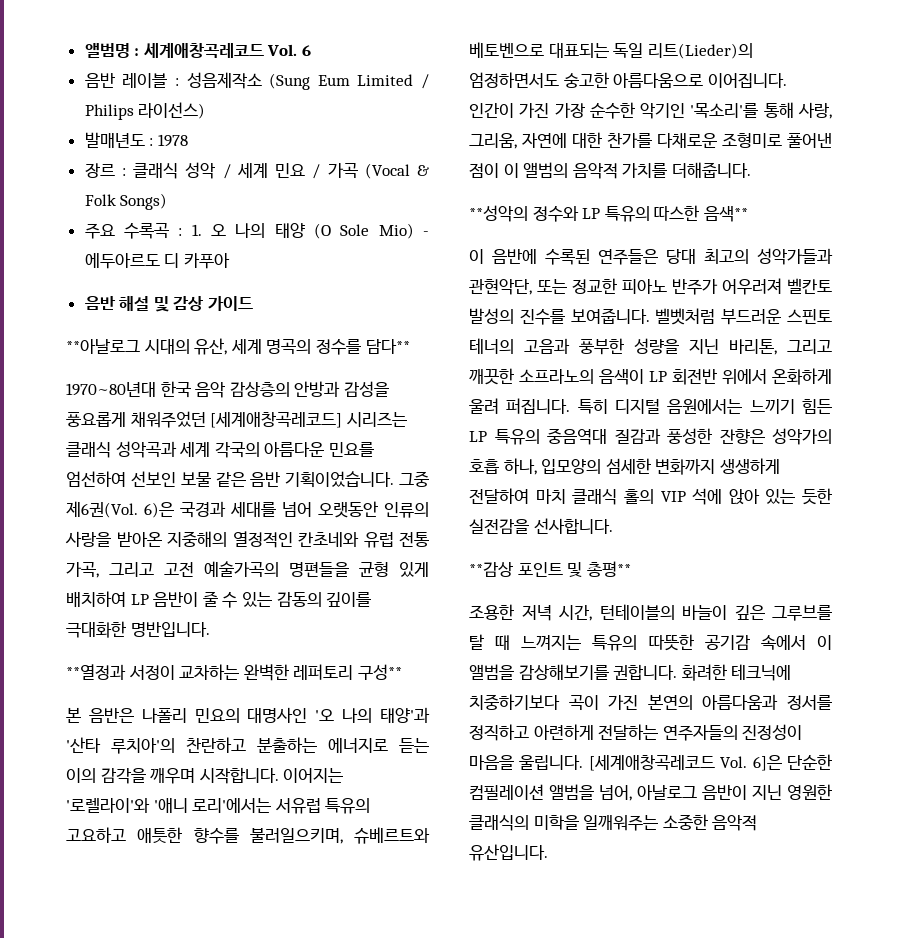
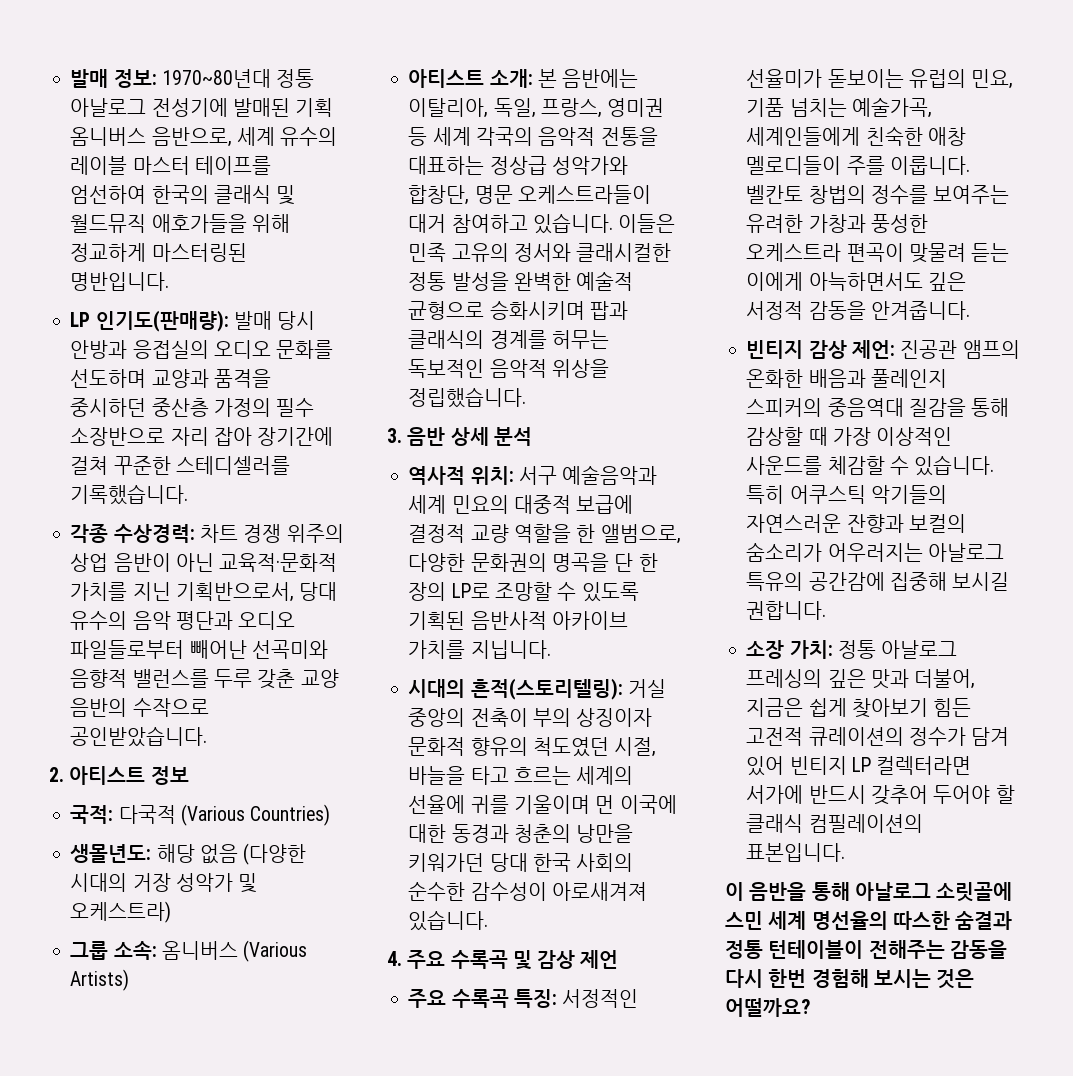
- 앨범명 : 세계애창곡레코드 Vol. 6
- 음반 레이블 : 성음제작소 (Sung Eum Limited / Philips 라이선스)
- 발매년도 : 1978
- 장르 : 클래식 성악 / 세계 민요 / 가곡 (Vocal & Folk Songs)
- 주요 수록곡 : 1. 오 나의 태양 (O Sole Mio) - 에두아르도 디 카푸아
- 음반 해설 및 감상 가이드
- **아날로그 시대의 유산, 세계 명곡의 정수를 담다**
- 1970~80년대 한국 음악 감상층의 안방과 감성을 풍요롭게 채워주었던 [세계애창곡레코드] 시리즈는 클래식 성악곡과 세계 각국의 아름다운 민요를 엄선하여 선보인 보물 같은 음반 기획이었습니다. 그중 제6권(Vol. 6)은 국경과 세대를 넘어 오랫동안 인류의 사랑을 받아온 지중해의 열정적인 칸초네와 유럽 전통 가곡, 그리고 고전 예술가곡의 명편들을 균형 있게 배치하여 LP 음반이 줄 수 있는 감동의 깊이를 극대화한 명반입니다.
- **열정과 서정이 교차하는 완벽한 레퍼토리 구성**
- 본 음반은 나폴리 민요의 대명사인 '오 나의 태양'과 '산타 루치아'의 찬란하고 분출하는 에너지로 듣는 이의 감각을 깨우며 시작합니다. 이어지는 '로렐라이'와 '애니 로리'에서는 서유럽 특유의 고요하고 애틋한 향수를 불러일으키며, 슈베르트와 베토벤으로 대표되는 독일 리트(Lieder)의 엄정하면서도 숭고한 아름다움으로 이어집니다. 인간이 가진 가장 순수한 악기인 '목소리'를 통해 사랑, 그리움, 자연에 대한 찬가를 다채로운 조형미로 풀어낸 점이 이 앨범의 음악적 가치를 더해줍니다.
- **성악의 정수와 LP 특유의 따스한 음색**
- 이 음반에 수록된 연주들은 당대 최고의 성악가들과 관현악단, 또는 정교한 피아노 반주가 어우러져 벨칸토 발성의 진수를 보여줍니다. 벨벳처럼 부드러운 스핀토 테너의 고음과 풍부한 성량을 지닌 바리톤, 그리고 깨끗한 소프라노의 음색이 LP 회전반 위에서 온화하게 울려 퍼집니다. 특히 디지털 음원에서는 느끼기 힘든 LP 특유의 중음역대 질감과 풍성한 잔향은 성악가의 호흡 하나, 입모양의 섬세한 변화까지 생생하게 전달하여 마치 클래식 홀의 VIP 석에 앉아 있는 듯한 실전감을 선사합니다.
- **감상 포인트 및 총평**
- 조용한 저녁 시간, 턴테이블의 바늘이 깊은 그루브를 탈 때 느껴지는 특유의 따뜻한 공기감 속에서 이 앨범을 감상해보기를 권합니다. 화려한 테크닉에 치중하기보다 곡이 가진 본연의 아름다움과 정서를 정직하고 아련하게 전달하는 연주자들의 진정성이 마음을 울립니다. [세계애창곡레코드 Vol. 6]은 단순한 컴필레이션 앨범을 넘어, 아날로그 음반이 지닌 영원한 클래식의 미학을 일깨워주는 소중한 음악적 유산입니다.
+ 발매 정보: 1970~80년대 정통 아날로그 전성기에 발매된 기획 옴니버스 음반으로, 세계 유수의 레이블 마스터 테이프를 엄선하여 한국의 클래식 및 월드뮤직 애호가들을 위해 정교하게 마스터링된 명반입니다.
+ LP 인기도(판매량): 발매 당시 안방과 응접실의 오디오 문화를 선도하며 교양과 품격을 중시하던 중산층 가정의 필수 소장반으로 자리 잡아 장기간에 걸쳐 꾸준한 스테디셀러를 기록했습니다.
+ 각종 수상경력: 차트 경쟁 위주의 상업 음반이 아닌 교육적·문화적 가치를 지닌 기획반으로서, 당대 유수의 음악 평단과 오디오 파일들로부터 빼어난 선곡미와 음향적 밸런스를 두루 갖춘 교양 음반의 수작으로 공인받았습니다.
+ 2. 아티스트 정보
+ 국적: 다국적 (Various Countries)
+ 생몰년도: 해당 없음 (다양한 시대의 거장 성악가 및 오케스트라)
+ 그룹 소속: 옴니버스 (Various Artists)
+ 아티스트 소개: 본 음반에는 이탈리아, 독일, 프랑스, 영미권 등 세계 각국의 음악적 전통을 대표하는 정상급 성악가와 합창단, 명문 오케스트라들이 대거 참여하고 있습니다. 이들은 민족 고유의 정서와 클래시컬한 정통 발성을 완벽한 예술적 균형으로 승화시키며 팝과 클래식의 경계를 허무는 독보적인 음악적 위상을 정립했습니다.
+ 3. 음반 상세 분석
+ 역사적 위치: 서구 예술음악과 세계 민요의 대중적 보급에 결정적 교량 역할을 한 앨범으로, 다양한 문화권의 명곡을 단 한 장의 LP로 조망할 수 있도록 기획된 음반사적 아카이브 가치를 지닙니다.
+ 시대의 흔적(스토리텔링): 거실 중앙의 전축이 부의 상징이자 문화적 향유의 척도였던 시절, 바늘을 타고 흐르는 세계의 선율에 귀를 기울이며 먼 이국에 대한 동경과 청춘의 낭만을 키워가던 당대 한국 사회의 순수한 감수성이 아로새겨져 있습니다.
+ 4. 주요 수록곡 및 감상 제언
+ 주요 수록곡 특징: 서정적인 선율미가 돋보이는 유럽의 민요, 기품 넘치는 예술가곡, 세계인들에게 친숙한 애창 멜로디들이 주를 이룹니다. 벨칸토 창법의 정수를 보여주는 유려한 가창과 풍성한 오케스트라 편곡이 맞물려 듣는 이에게 아늑하면서도 깊은 서정적 감동을 안겨줍니다.
+ 빈티지 감상 제언: 진공관 앰프의 온화한 배음과 풀레인지 스피커의 중음역대 질감을 통해 감상할 때 가장 이상적인 사운드를 체감할 수 있습니다. 특히 어쿠스틱 악기들의 자연스러운 잔향과 보컬의 숨소리가 어우러지는 아날로그 특유의 공간감에 집중해 보시길 권합니다.
+ 소장 가치: 정통 아날로그 프레싱의 깊은 맛과 더불어, 지금은 쉽게 찾아보기 힘든 고전적 큐레이션의 정수가 담겨 있어 빈티지 LP 컬렉터라면 서가에 반드시 갖추어 두어야 할 클래식 컴필레이션의 표본입니다.
+ 이 음반을 통해 아날로그 소릿골에 스민 세계 명선율의 따스한 숨결과 정통 턴테이블이 전해주는 감동을 다시 한번 경험해 보시는 것은 어떨까요?

